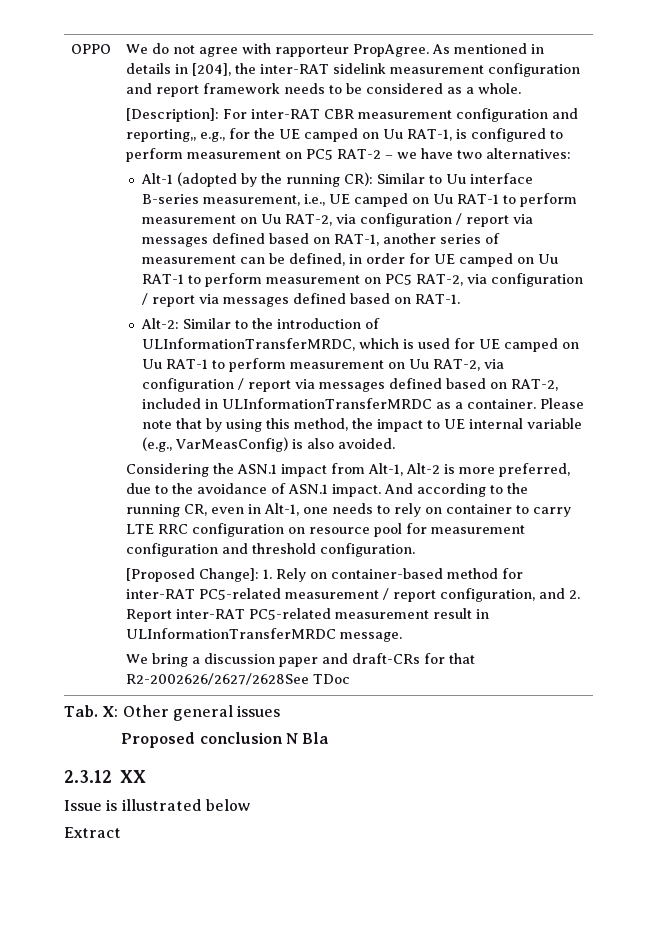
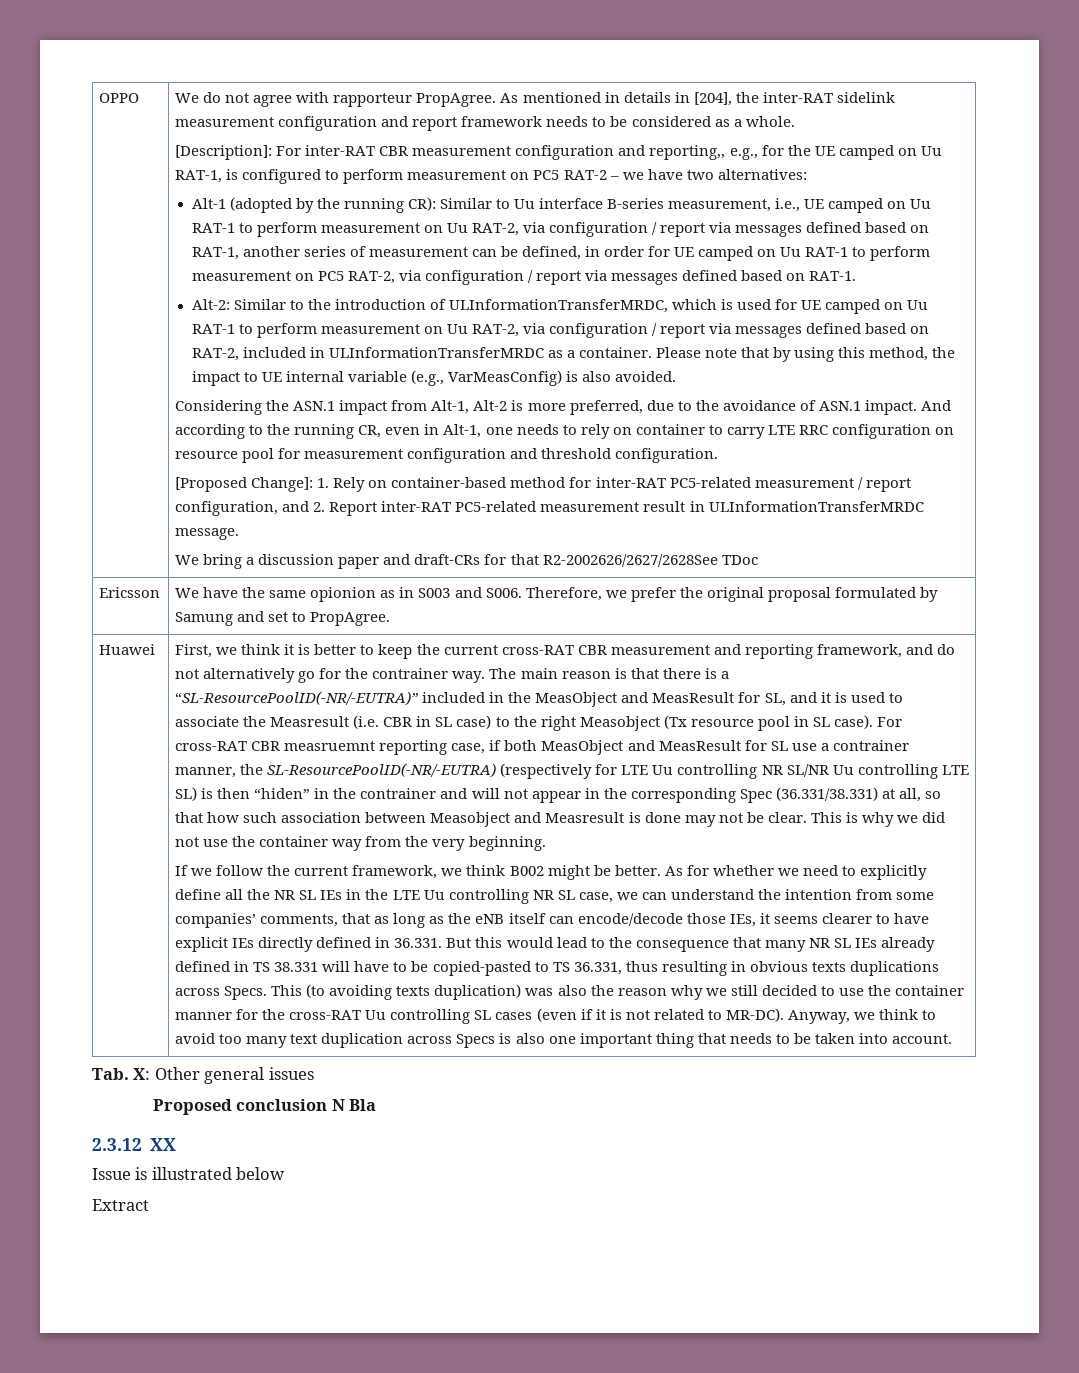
+ Ericsson | We have the same opionion as in S003 and S006. Therefore, we prefer the original proposal formulated by Samung and set to PropAgree.
+ Huawei | First, we think it is better to keep the current cross-RAT CBR measurement and reporting framework, and do not alternatively go for the contrainer way. The main reason is that there is a “SL-ResourcePoolID(-NR/-EUTRA)” included in the MeasObject and MeasResult for SL, and it is used to associate the Measresult (i.e. CBR in SL case) to the right Measobject (Tx resource pool in SL case). For cross-RAT CBR measruemnt reporting case, if both MeasObject and MeasResult for SL use a contrainer manner, the SL-ResourcePoolID(-NR/-EUTRA) (respectively for LTE Uu controlling NR SL/NR Uu controlling LTE SL) is then “hiden” in the contrainer and will not appear in the corresponding Spec (36.331/38.331) at all, so that how such association between Measobject and Measresult is done may not be clear. This is why we did not use the container way from the very beginning.
+ If we follow the current framework, we think B002 might be better. As for whether we need to explicitly define all the NR SL IEs in the LTE Uu controlling NR SL case, we can understand the intention from some companies’ comments, that as long as the eNB itself can encode/decode those IEs, it seems clearer to have explicit IEs directly defined in 36.331. But this would lead to the consequence that many NR SL IEs already defined in TS 38.331 will have to be copied-pasted to TS 36.331, thus resulting in obvious texts duplications across Specs. This (to avoiding texts duplication) was also the reason why we still decided to use the container manner for the cross-RAT Uu controlling SL cases (even if it is not related to MR-DC). Anyway, we think to avoid too many text duplication across Specs is also one important thing that needs to be taken into account.

